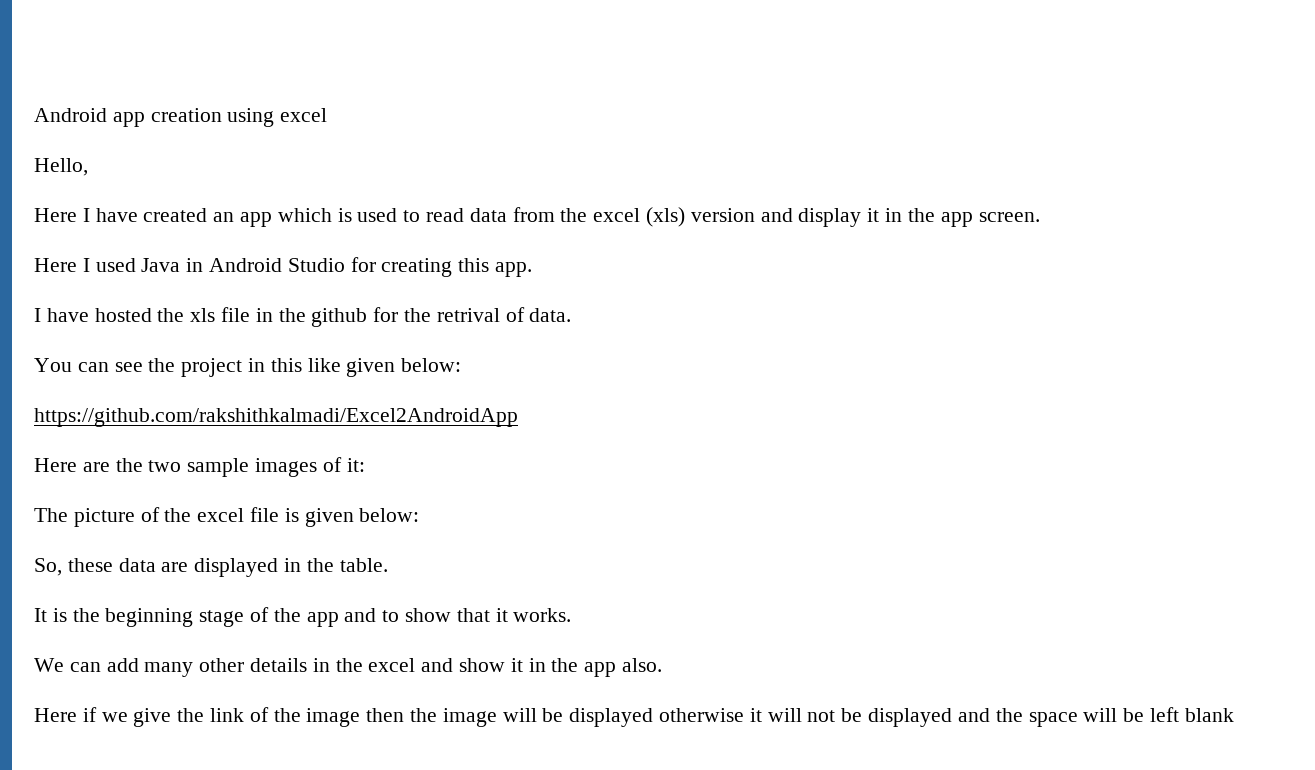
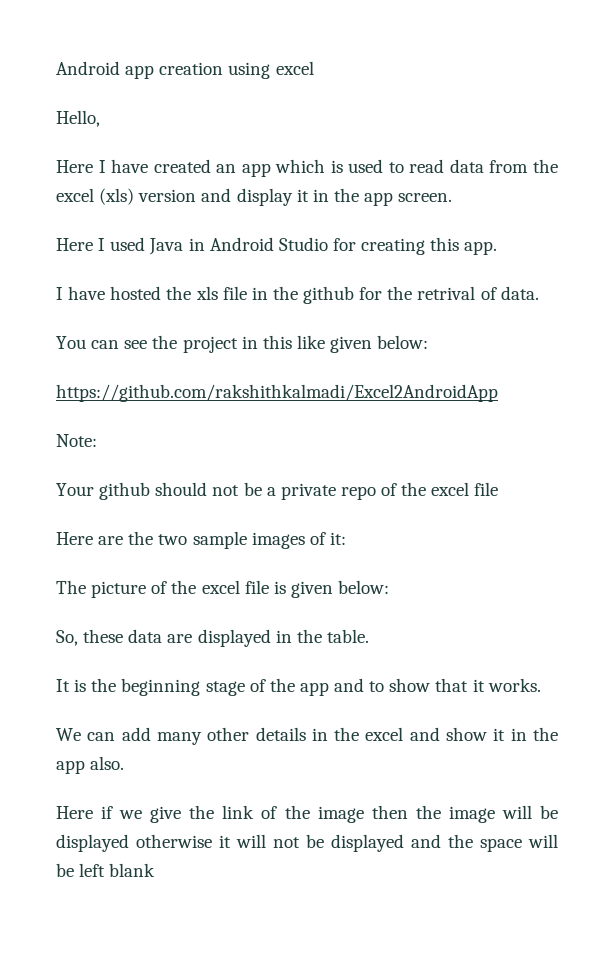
+ Note:
+ Your github should not be a private repo of the excel file

